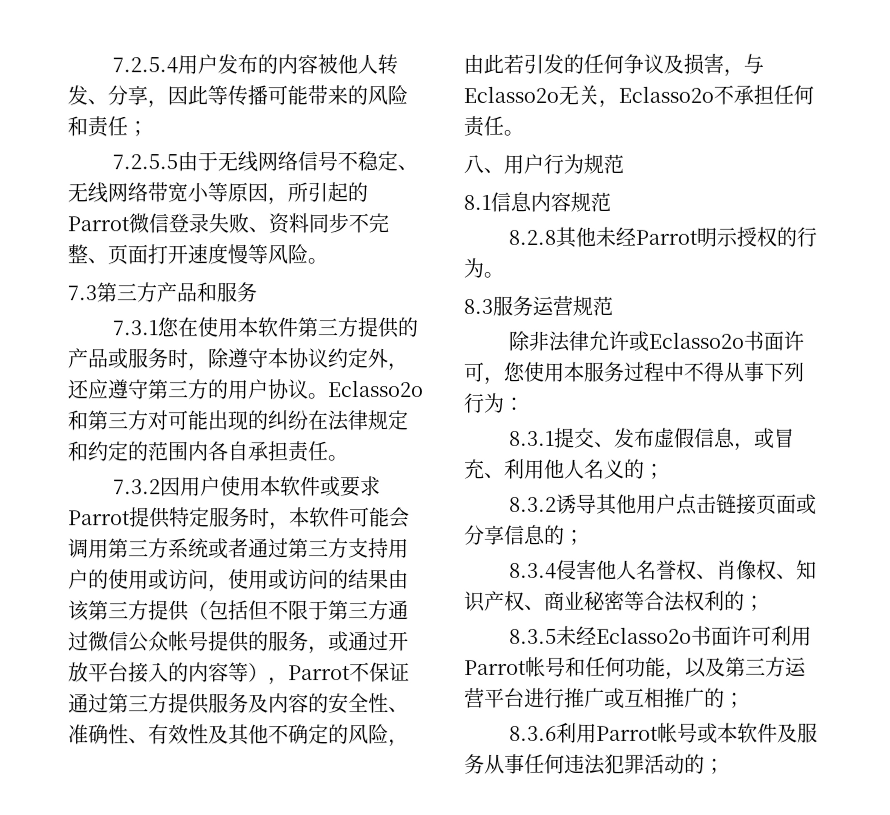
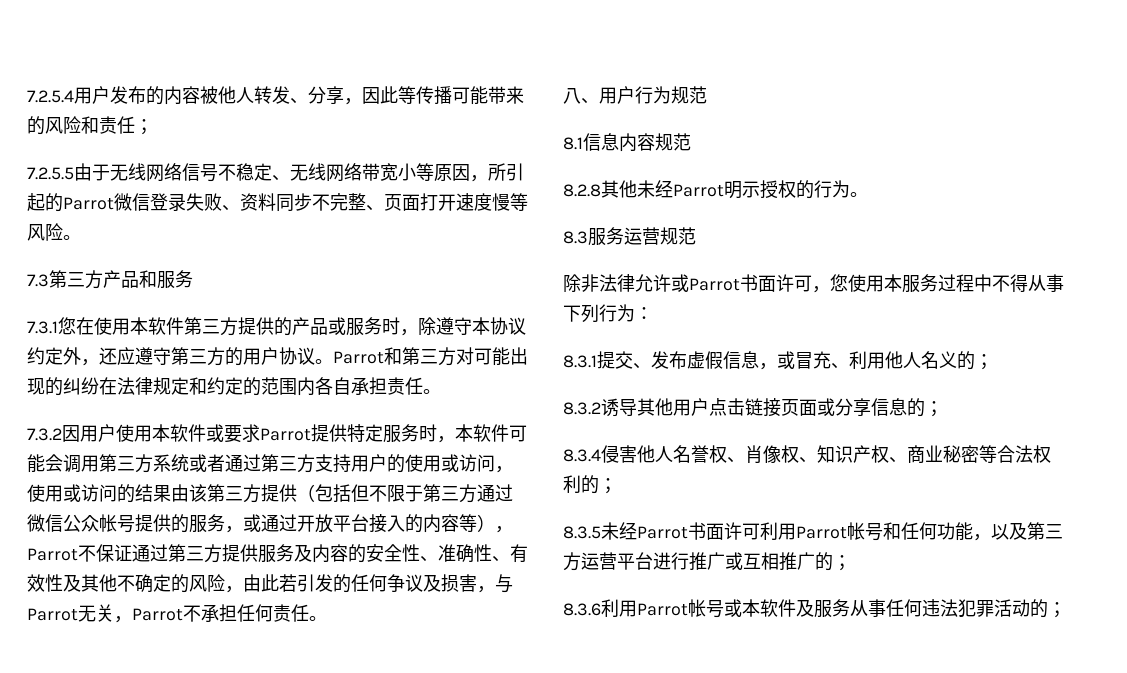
- Eclasso2o和第三方对可能出现的纠纷在法律规定和约定的范围内各自承担责任。
+ Parrot和第三方对可能出现的纠纷在法律规定和约定的范围内各自承担责任。
- 7.3.2因用户使用本软件或要求Parrot提供特定服务时，本软件可能会调用第三方系统或者通过第三方支持用户的使用或访问，使用或访问的结果由该第三方提供（包括但不限于第三方通过微信公众帐号提供的服务，或通过开放平台接入的内容等），Parrot不保证通过第三方提供服务及内容的安全性、准确性、有效性及其他不确定的风险，由此若引发的任何争议及损害，与Eclasso2o无关，Eclasso2o不承担任何责任。
+ 7.3.2因用户使用本软件或要求Parrot提供特定服务时，本软件可能会调用第三方系统或者通过第三方支持用户的使用或访问，使用或访问的结果由该第三方提供（包括但不限于第三方通过微信公众帐号提供的服务，或通过开放平台接入的内容等），Parrot不保证通过第三方提供服务及内容的安全性、准确性、有效性及其他不确定的风险，由此若引发的任何争议及损害，与Parrot无关，Parrot不承担任何责任。
- 除非法律允许或Eclasso2o书面许可，您使用本服务过程中不得从事下列行为：
+ 除非法律允许或Parrot书面许可，您使用本服务过程中不得从事下列行为：
- 8.3.5未经Eclasso2o书面许可利用Parrot帐号和任何功能，以及第三方运营平台进行推广或互相推广的；
+ 8.3.5未经Parrot书面许可利用Parrot帐号和任何功能，以及第三方运营平台进行推广或互相推广的；

